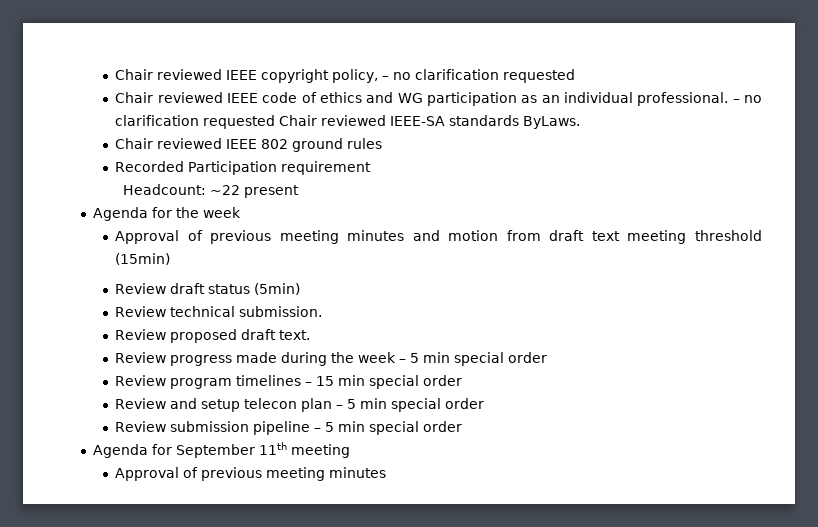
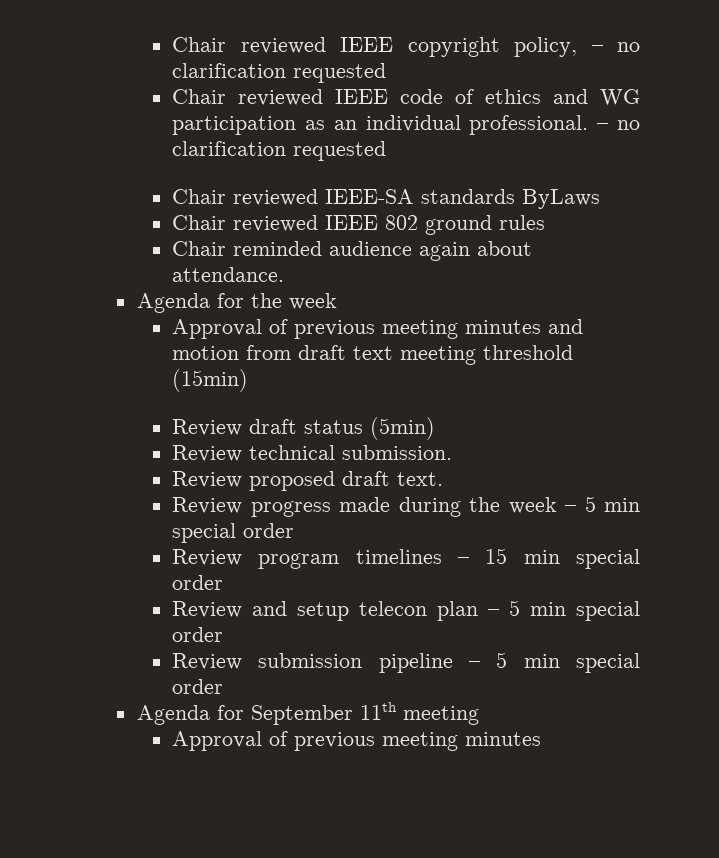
- Chair reviewed IEEE code of ethics and WG participation as an individual professional. – no clarification requested Chair reviewed IEEE-SA standards ByLaws.
+ Chair reviewed IEEE code of ethics and WG participation as an individual professional. – no clarification requested
+ Chair reviewed IEEE-SA standards ByLaws
- Recorded Participation requirement
- Headcount: ~22 present
+ Chair reminded audience again about attendance.

